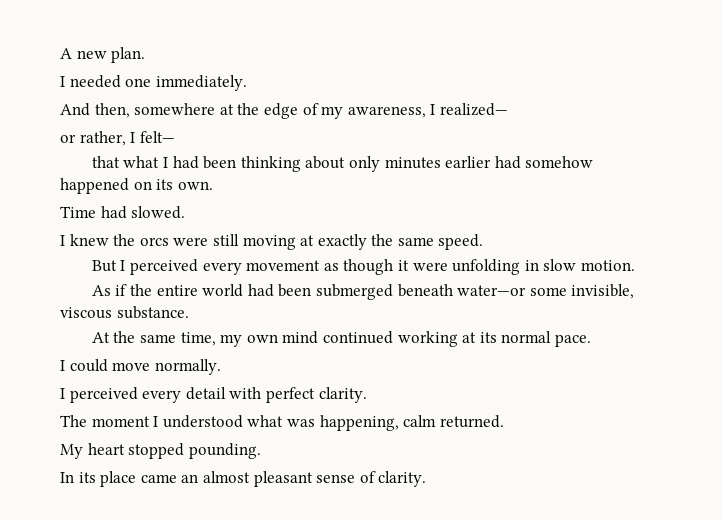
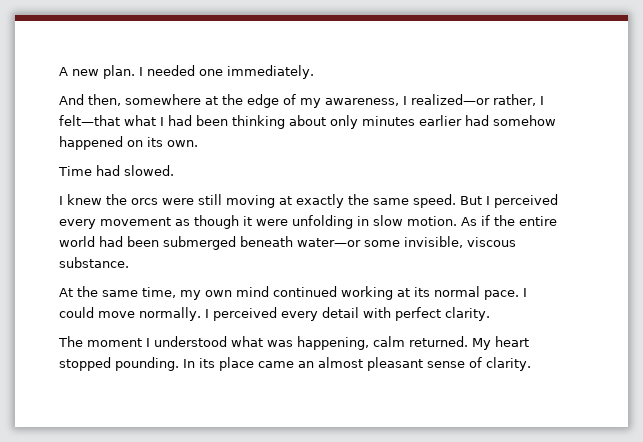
- A new plan.
- I needed one immediately.
+ A new plan. I needed one immediately.
- And then, somewhere at the edge of my awareness, I realized—
- or rather, I felt—
- that what I had been thinking about only minutes earlier had somehow happened on its own.
+ And then, somewhere at the edge of my awareness, I realized—or rather, I felt—that what I had been thinking about only minutes earlier had somehow happened on its own.
- I knew the orcs were still moving at exactly the same speed.
- But I perceived every movement as though it were unfolding in slow motion.
- As if the entire world had been submerged beneath water—or some invisible, viscous substance.
+ I knew the orcs were still moving at exactly the same speed. But I perceived every movement as though it were unfolding in slow motion. As if the entire world had been submerged beneath water—or some invisible, viscous substance.
- At the same time, my own mind continued working at its normal pace.
- I could move normally.
- I perceived every detail with perfect clarity.
+ At the same time, my own mind continued working at its normal pace. I could move normally. I perceived every detail with perfect clarity.
- The moment I understood what was happening, calm returned.
- My heart stopped pounding.
- In its place came an almost pleasant sense of clarity.
+ The moment I understood what was happening, calm returned. My heart stopped pounding. In its place came an almost pleasant sense of clarity.

